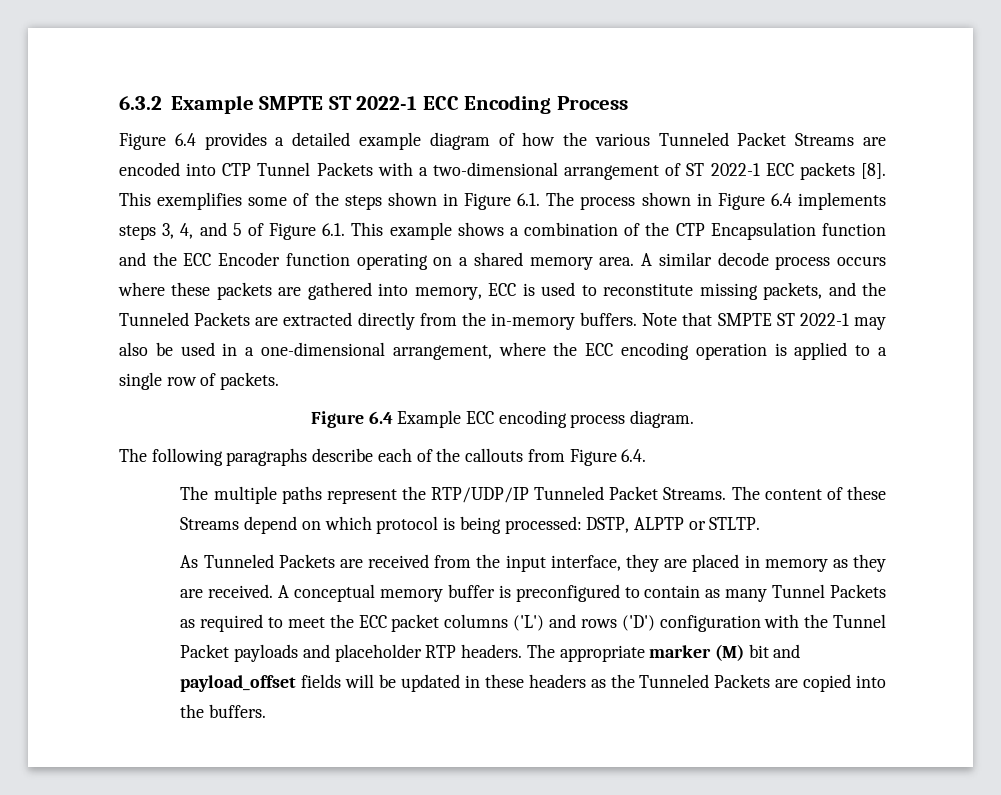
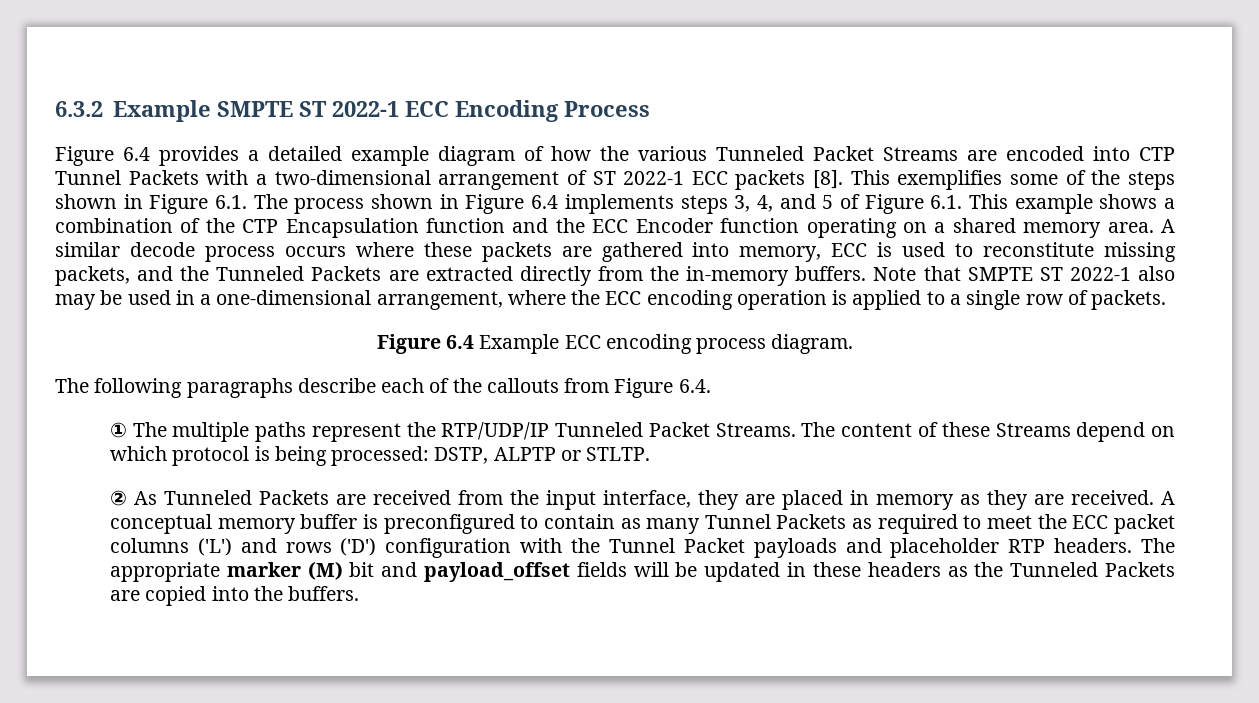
- Note that SMPTE ST 2022-1 may also be used in a one-dimensional arrangement, where the ECC encoding operation is applied to a single row of packets.
+ Note that SMPTE ST 2022-1 also may be used in a one-dimensional arrangement, where the ECC encoding operation is applied to a single row of packets.
- The multiple paths represent the RTP/UDP/IP Tunneled Packet Streams.
+ ① The multiple paths represent the RTP/UDP/IP Tunneled Packet Streams.
- As Tunneled Packets are received from the input interface, they are placed in memory as they are received.
+ ② As Tunneled Packets are received from the input interface, they are placed in memory as they are received.

